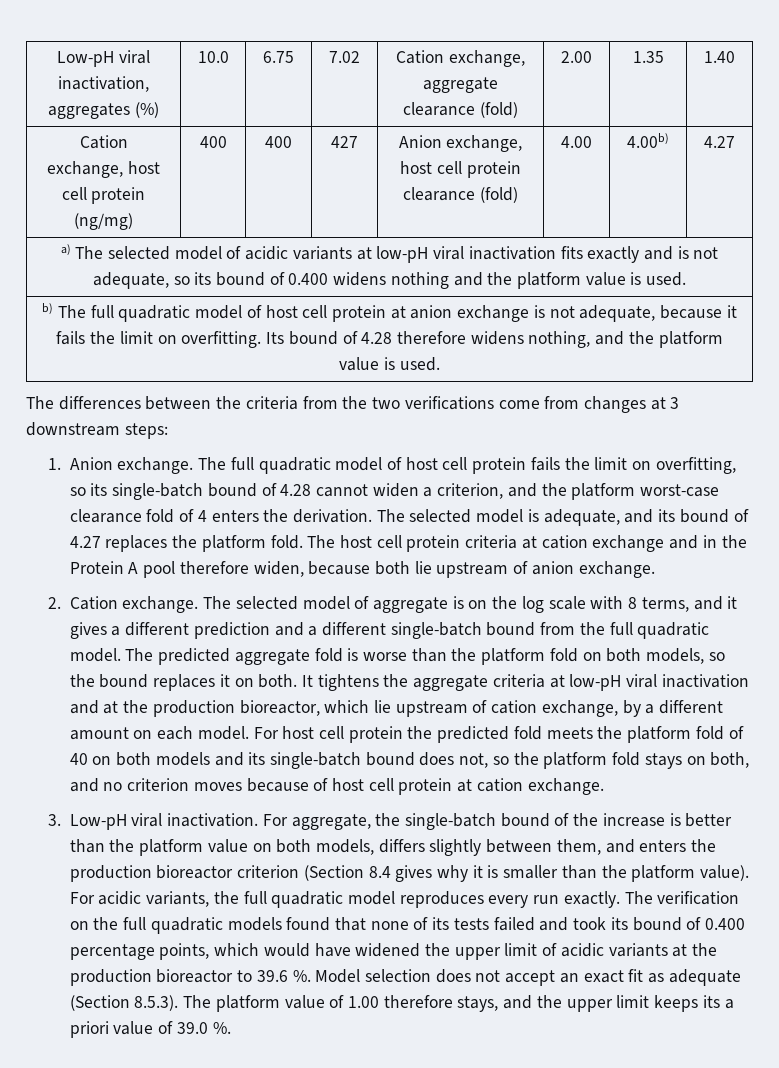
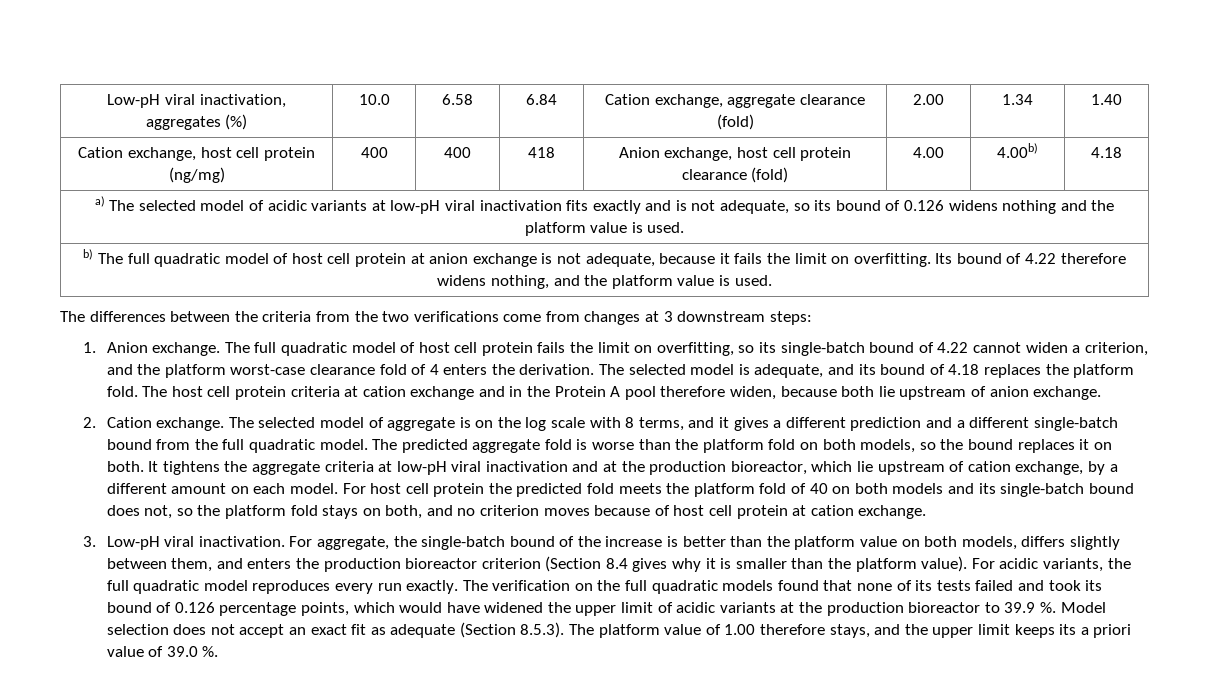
- Low-pH viral inactivation, aggregates (%) | 10.0 | 6.75 | 7.02 | Cation exchange, aggregate clearance (fold) | 2.00 | 1.35 | 1.40
+ Low-pH viral inactivation, aggregates (%) | 10.0 | 6.58 | 6.84 | Cation exchange, aggregate clearance (fold) | 2.00 | 1.34 | 1.40
- Cation exchange, host cell protein (ng/mg) | 400 | 400 | 427 | Anion exchange, host cell protein clearance (fold) | 4.00 | 4.00b) | 4.27
+ Cation exchange, host cell protein (ng/mg) | 400 | 400 | 418 | Anion exchange, host cell protein clearance (fold) | 4.00 | 4.00b) | 4.18
- a) The selected model of acidic variants at low-pH viral inactivation fits exactly and is not adequate, so its bound of 0.400 widens nothing and the platform value is used.
+ a) The selected model of acidic variants at low-pH viral inactivation fits exactly and is not adequate, so its bound of 0.126 widens nothing and the platform value is used.
- b) The full quadratic model of host cell protein at anion exchange is not adequate, because it fails the limit on overfitting. Its bound of 4.28 therefore widens nothing, and the platform value is used.
+ b) The full quadratic model of host cell protein at anion exchange is not adequate, because it fails the limit on overfitting. Its bound of 4.22 therefore widens nothing, and the platform value is used.
- The full quadratic model of host cell protein fails the limit on overfitting, so its single-batch bound of 4.28 cannot widen a criterion, and the platform worst-case clearance fold of 4 enters the derivation.
+ The full quadratic model of host cell protein fails the limit on overfitting, so its single-batch bound of 4.22 cannot widen a criterion, and the platform worst-case clearance fold of 4 enters the derivation.
- The selected model is adequate, and its bound of 4.27 replaces the platform fold.
+ The selected model is adequate, and its bound of 4.18 replaces the platform fold.
- The verification on the full quadratic models found that none of its tests failed and took its bound of 0.400 percentage points, which would have widened the upper limit of acidic variants at the production bioreactor to 39.6 %.
+ The verification on the full quadratic models found that none of its tests failed and took its bound of 0.126 percentage points, which would have widened the upper limit of acidic variants at the production bioreactor to 39.9 %.

